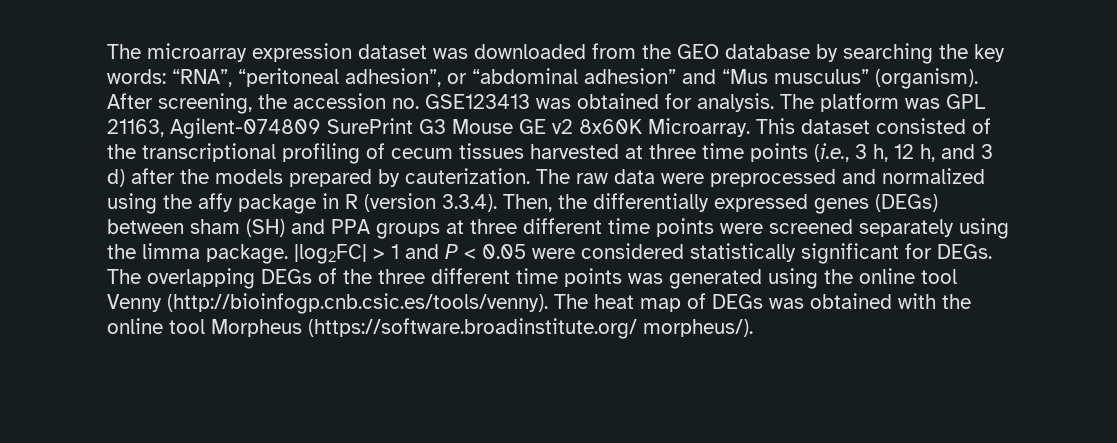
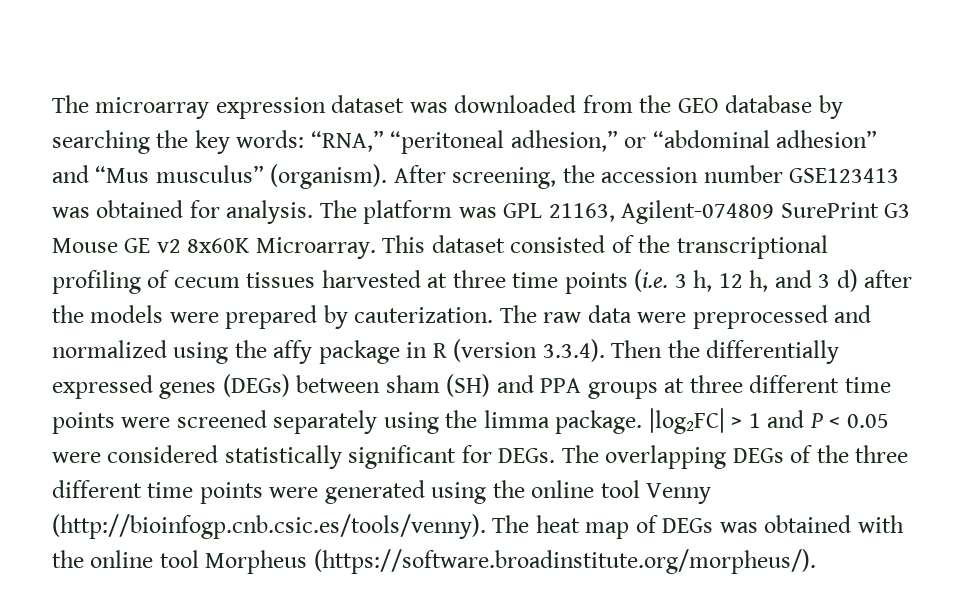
- The microarray expression dataset was downloaded from the GEO database by searching the key words: “RNA”, “peritoneal adhesion”, or “abdominal adhesion” and “Mus musculus” (organism).
+ The microarray expression dataset was downloaded from the GEO database by searching the key words: “RNA,” “peritoneal adhesion,” or “abdominal adhesion” and “Mus musculus” (organism).
- After screening, the accession no. GSE123413 was obtained for analysis.
+ After screening, the accession number GSE123413 was obtained for analysis.
- This dataset consisted of the transcriptional profiling of cecum tissues harvested at three time points (i.e., 3 h, 12 h, and 3 d) after the models prepared by cauterization.
+ This dataset consisted of the transcriptional profiling of cecum tissues harvested at three time points (i.e. 3 h, 12 h, and 3 d) after the models were prepared by cauterization.
- The raw data were preprocessed and normalized using the affy package in R (version 3.3.4). Then, the differentially expressed genes (DEGs) between sham (SH) and PPA groups at three different time points were screened separately using the limma package.
+ The raw data were preprocessed and normalized using the affy package in R (version 3.3.4). Then the differentially expressed genes (DEGs) between sham (SH) and PPA groups at three different time points were screened separately using the limma package.
- The overlapping DEGs of the three different time points was generated using the online tool Venny (http://bioinfogp.cnb.csic.es/tools/venny). The heat map of DEGs was obtained with the online tool Morpheus (https://software.broadinstitute.org/ morpheus/).
+ The overlapping DEGs of the three different time points were generated using the online tool Venny (http://bioinfogp.cnb.csic.es/tools/venny). The heat map of DEGs was obtained with the online tool Morpheus (https://software.broadinstitute.org/morpheus/).

